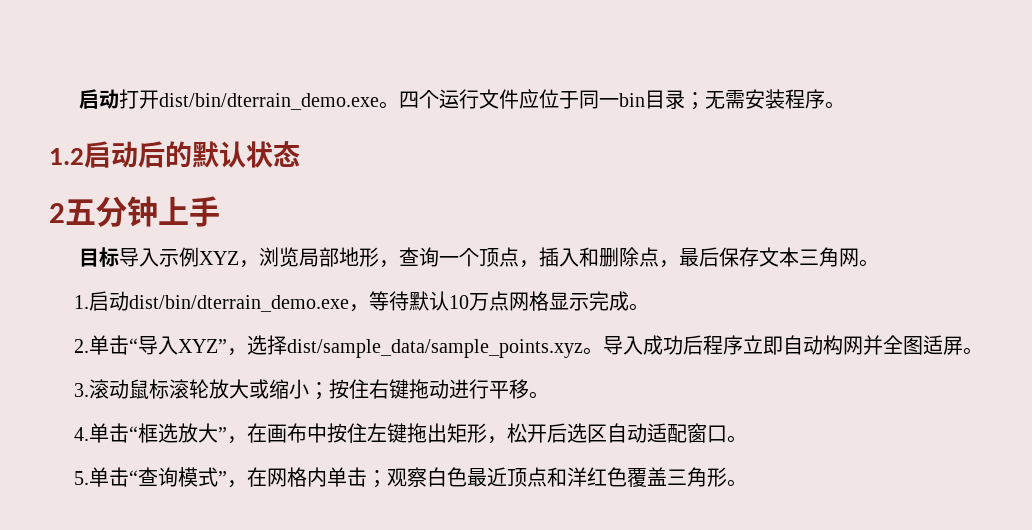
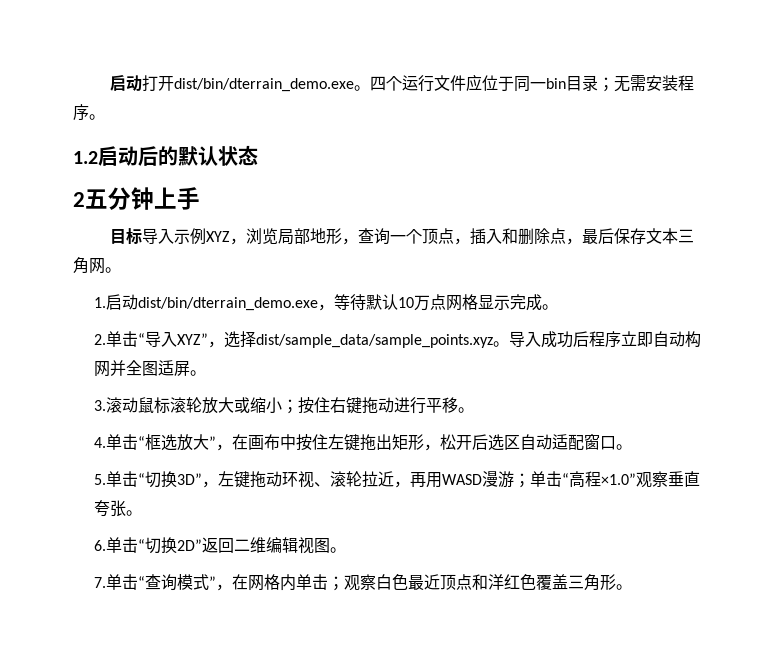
- 5.单击“查询模式”，在网格内单击；观察白色最近顶点和洋红色覆盖三角形。
+ 5.单击“切换3D”，左键拖动环视、滚轮拉近，再用WASD漫游；单击“高程×1.0”观察垂直夸张。
+ 6.单击“切换2D”返回二维编辑视图。
+ 7.单击“查询模式”，在网格内单击；观察白色最近顶点和洋红色覆盖三角形。

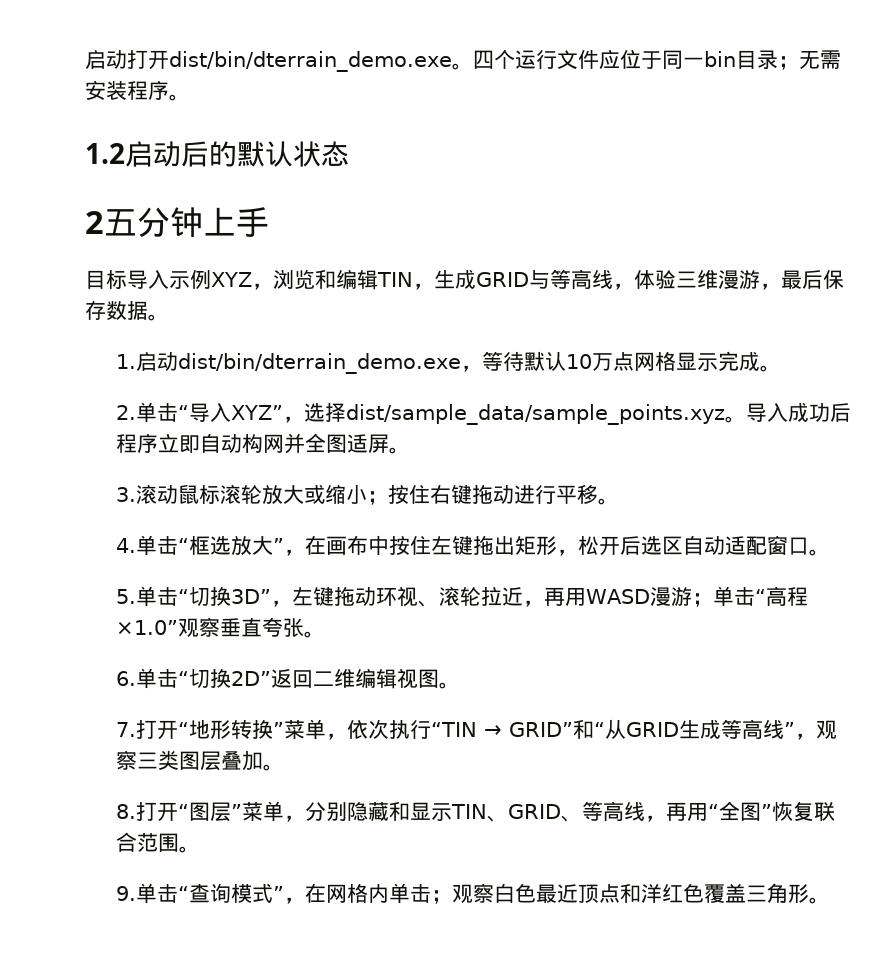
- 目标导入示例XYZ，浏览局部地形，查询一个顶点，插入和删除点，最后保存文本三角网。
+ 目标导入示例XYZ，浏览和编辑TIN，生成GRID与等高线，体验三维漫游，最后保存数据。
- 7.单击“查询模式”，在网格内单击；观察白色最近顶点和洋红色覆盖三角形。
+ 7.打开“地形转换”菜单，依次执行“TIN → GRID”和“从GRID生成等高线”，观察三类图层叠加。
+ 8.打开“图层”菜单，分别隐藏和显示TIN、GRID、等高线，再用“全图”恢复联合范围。
+ 9.单击“查询模式”，在网格内单击；观察白色最近顶点和洋红色覆盖三角形。

